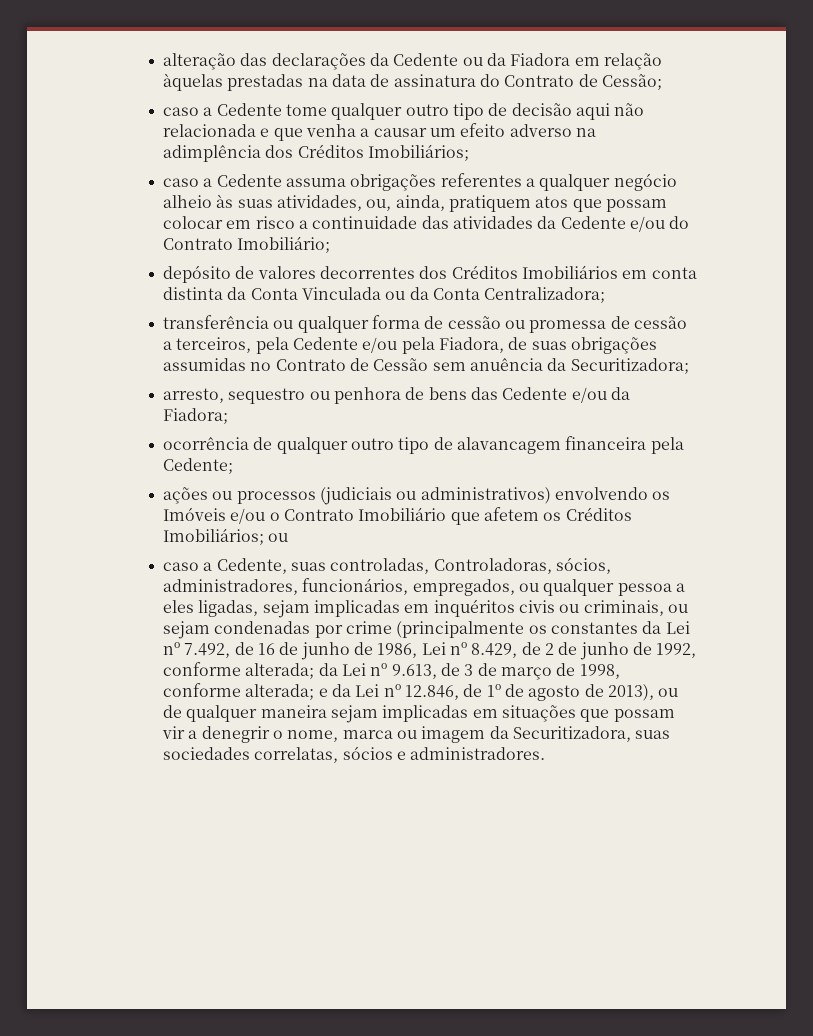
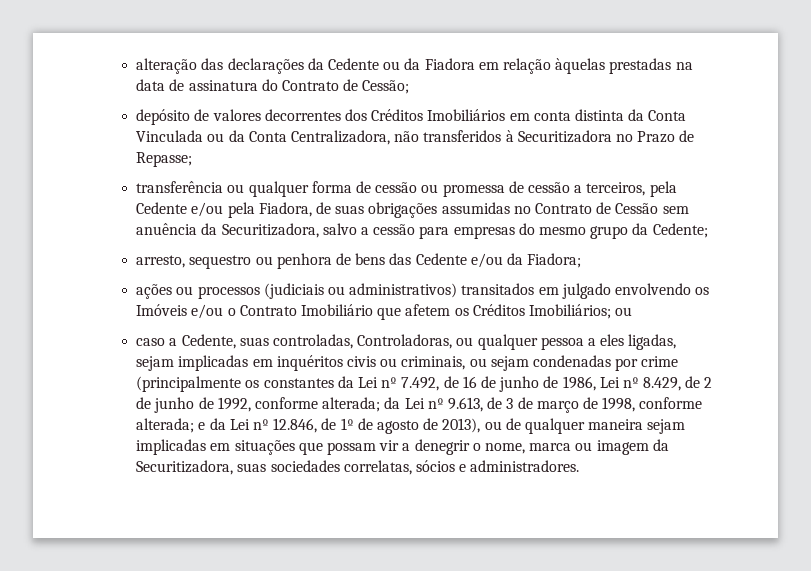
- caso a Cedente tome qualquer outro tipo de decisão aqui não relacionada e que venha a causar um efeito adverso na adimplência dos Créditos Imobiliários;
- caso a Cedente assuma obrigações referentes a qualquer negócio alheio às suas atividades, ou, ainda, pratiquem atos que possam colocar em risco a continuidade das atividades da Cedente e/ou do Contrato Imobiliário;
- depósito de valores decorrentes dos Créditos Imobiliários em conta distinta da Conta Vinculada ou da Conta Centralizadora;
+ depósito de valores decorrentes dos Créditos Imobiliários em conta distinta da Conta Vinculada ou da Conta Centralizadora, não transferidos à Securitizadora no Prazo de Repasse;
- transferência ou qualquer forma de cessão ou promessa de cessão a terceiros, pela Cedente e/ou pela Fiadora, de suas obrigações assumidas no Contrato de Cessão sem anuência da Securitizadora;
+ transferência ou qualquer forma de cessão ou promessa de cessão a terceiros, pela Cedente e/ou pela Fiadora, de suas obrigações assumidas no Contrato de Cessão sem anuência da Securitizadora, salvo a cessão para empresas do mesmo grupo da Cedente;
- ocorrência de qualquer outro tipo de alavancagem financeira pela Cedente;
- ações ou processos (judiciais ou administrativos) envolvendo os Imóveis e/ou o Contrato Imobiliário que afetem os Créditos Imobiliários; ou
+ ações ou processos (judiciais ou administrativos) transitados em julgado envolvendo os Imóveis e/ou o Contrato Imobiliário que afetem os Créditos Imobiliários; ou
- caso a Cedente, suas controladas, Controladoras, sócios, administradores, funcionários, empregados, ou qualquer pessoa a eles ligadas, sejam implicadas em inquéritos civis ou criminais, ou sejam condenadas por crime (principalmente os constantes da Lei nº 7.492, de 16 de junho de 1986, Lei nº 8.429, de 2 de junho de 1992, conforme alterada;
+ caso a Cedente, suas controladas, Controladoras, ou qualquer pessoa a eles ligadas, sejam implicadas em inquéritos civis ou criminais, ou sejam condenadas por crime (principalmente os constantes da Lei nº 7.492, de 16 de junho de 1986, Lei nº 8.429, de 2 de junho de 1992, conforme alterada;

